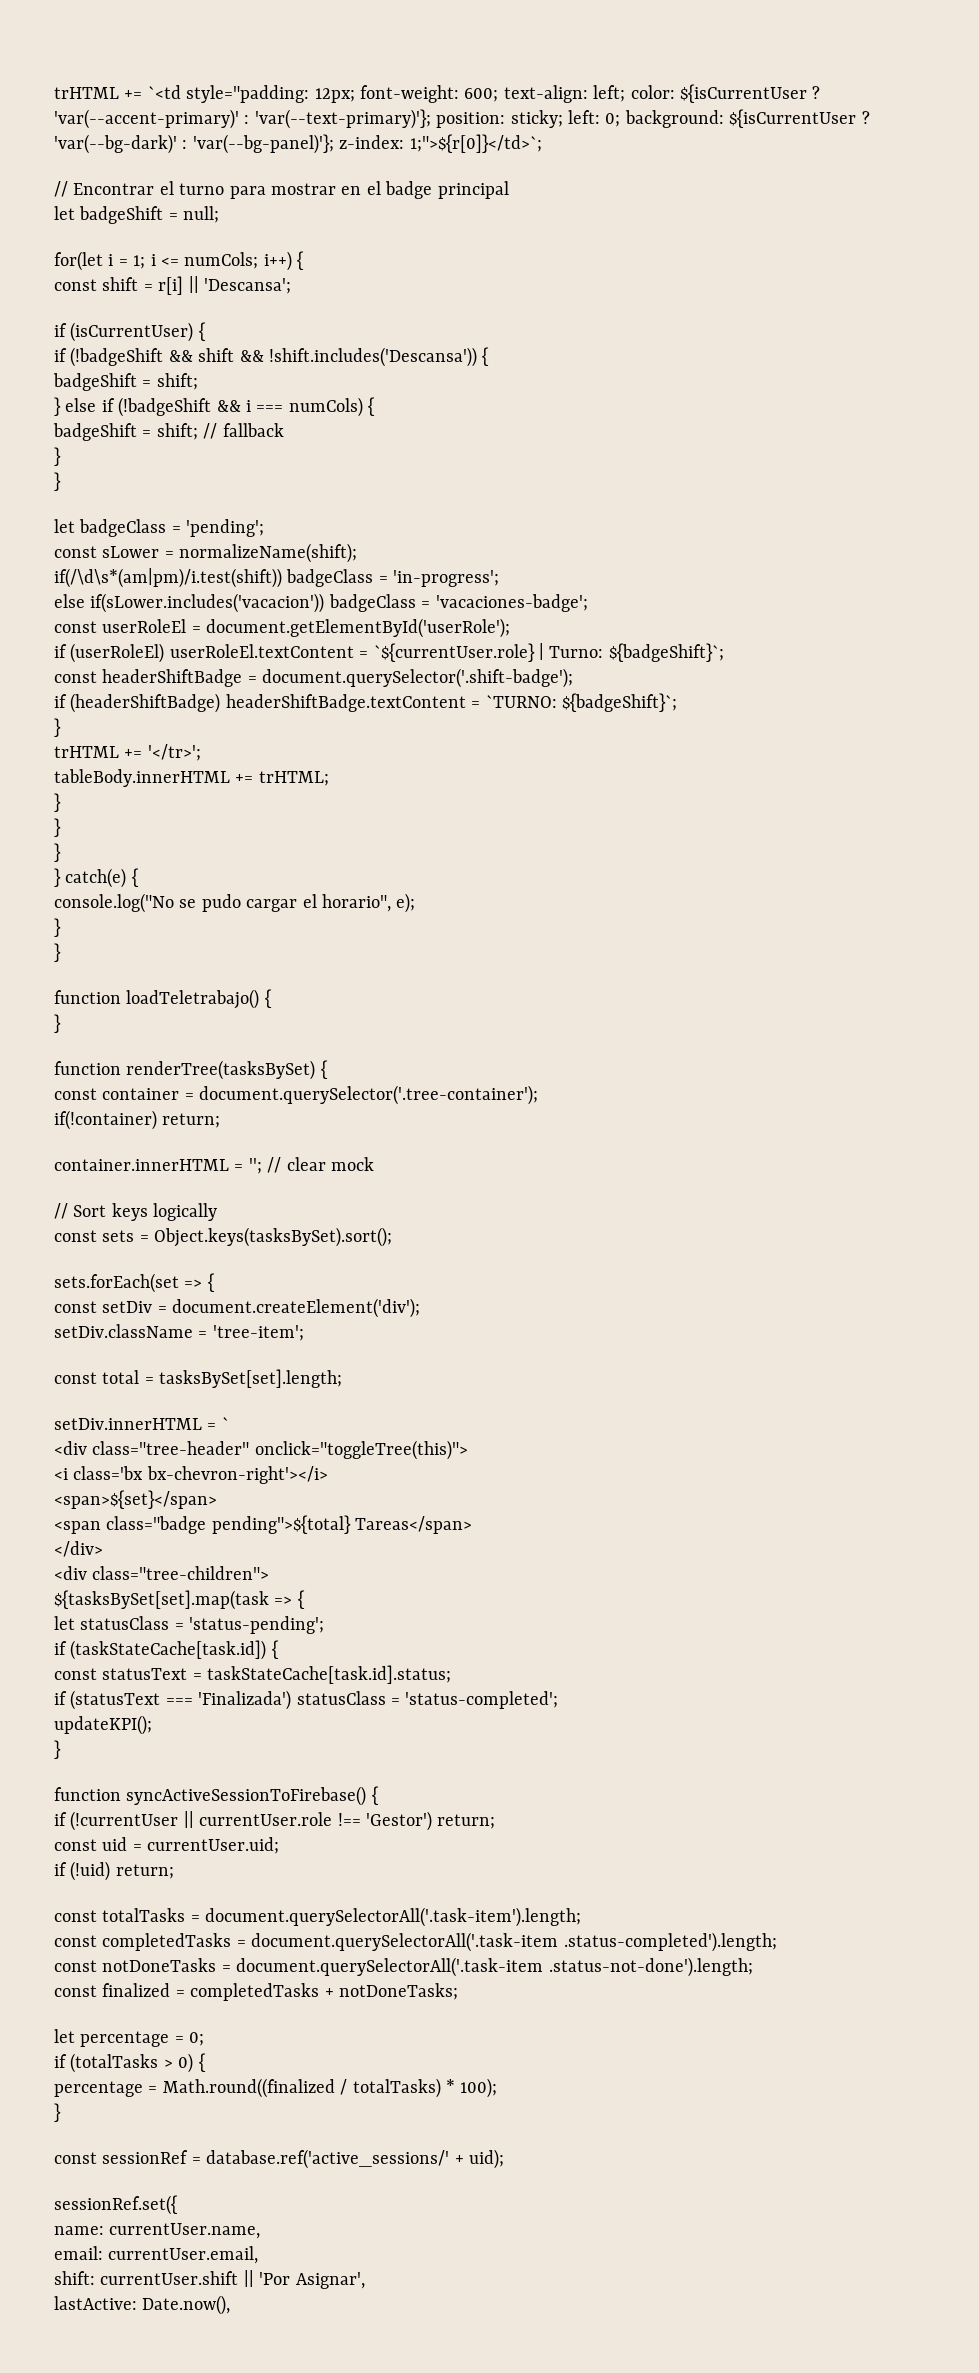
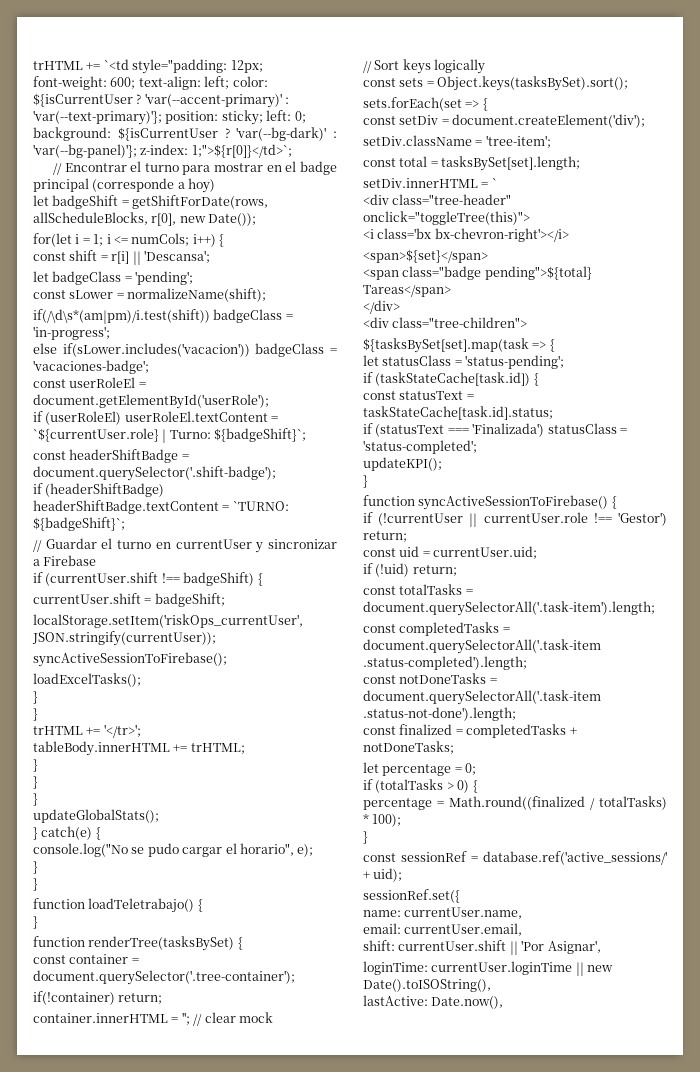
- // Encontrar el turno para mostrar en el badge principal
+ // Encontrar el turno para mostrar en el badge principal (corresponde a hoy)
- let badgeShift = null;
+ let badgeShift = getShiftForDate(rows, allScheduleBlocks, r[0], new Date());
- if (isCurrentUser) {
- if (!badgeShift && shift && !shift.includes('Descansa')) {
- badgeShift = shift;
- } else if (!badgeShift && i === numCols) {
- badgeShift = shift; // fallback
- }
- }
+ // Guardar el turno en currentUser y sincronizar a Firebase
+ if (currentUser.shift !== badgeShift) {
+ currentUser.shift = badgeShift;
+ localStorage.setItem('riskOps_currentUser', JSON.stringify(currentUser));
+ syncActiveSessionToFirebase();
+ loadExcelTasks();
+ }
+ updateGlobalStats();
+ loginTime: currentUser.loginTime || new Date().toISOString(),

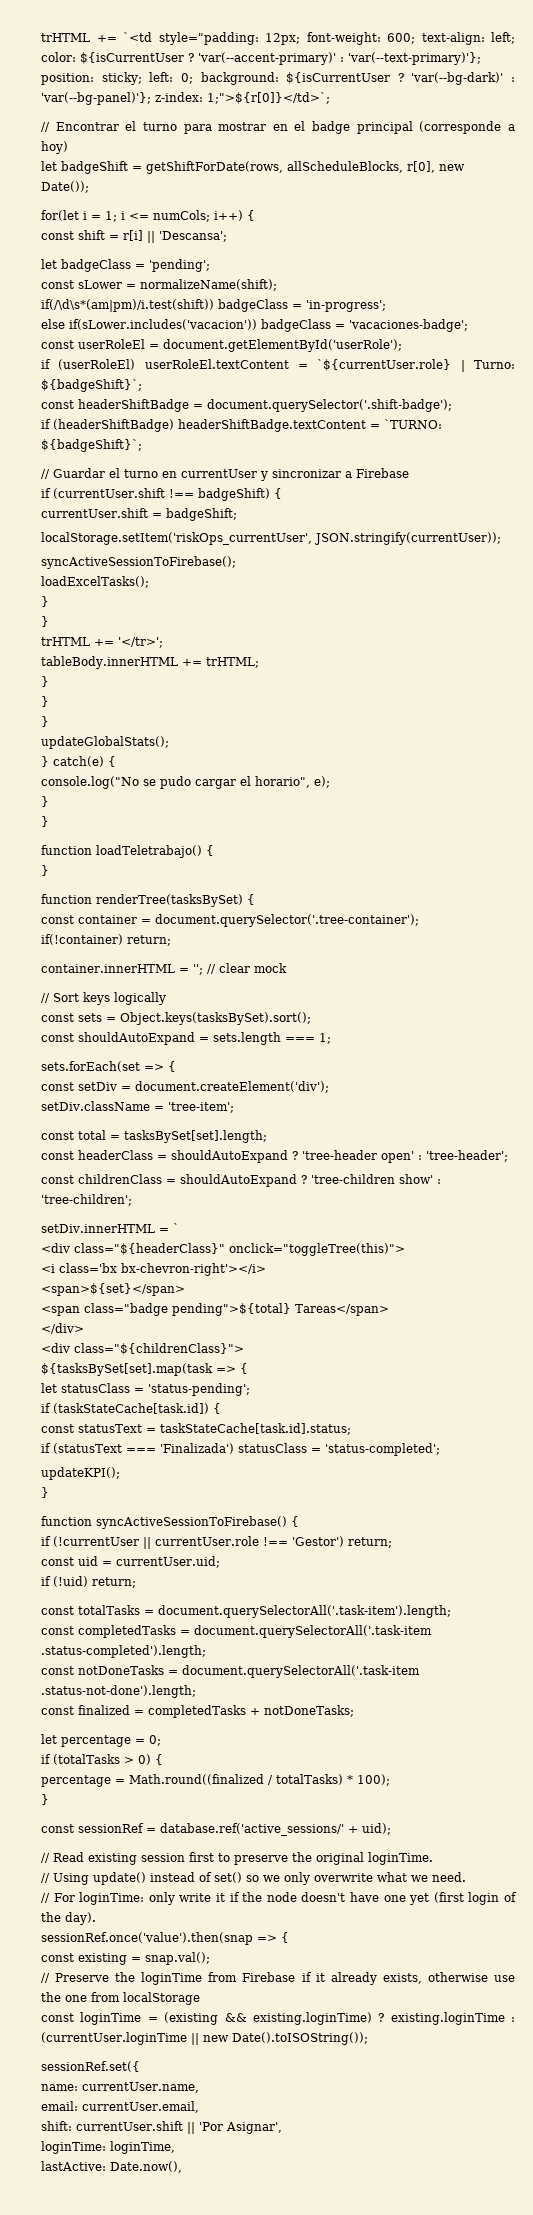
+ const shouldAutoExpand = sets.length === 1;
+ const headerClass = shouldAutoExpand ? 'tree-header open' : 'tree-header';
+ const childrenClass = shouldAutoExpand ? 'tree-children show' : 'tree-children';
- <div class="tree-header" onclick="toggleTree(this)">
+ <div class="${headerClass}" onclick="toggleTree(this)">
- <div class="tree-children">
+ <div class="${childrenClass}">
+ // Read existing session first to preserve the original loginTime.
+ // Using update() instead of set() so we only overwrite what we need.
+ // For loginTime: only write it if the node doesn't have one yet (first login of the day).
+ sessionRef.once('value').then(snap => {
+ const existing = snap.val();
+ // Preserve the loginTime from Firebase if it already exists, otherwise use the one from localStorage
+ const loginTime = (existing && existing.loginTime) ? existing.loginTime : (currentUser.loginTime || new Date().toISOString());
- loginTime: currentUser.loginTime || new Date().toISOString(),
+ loginTime: loginTime,

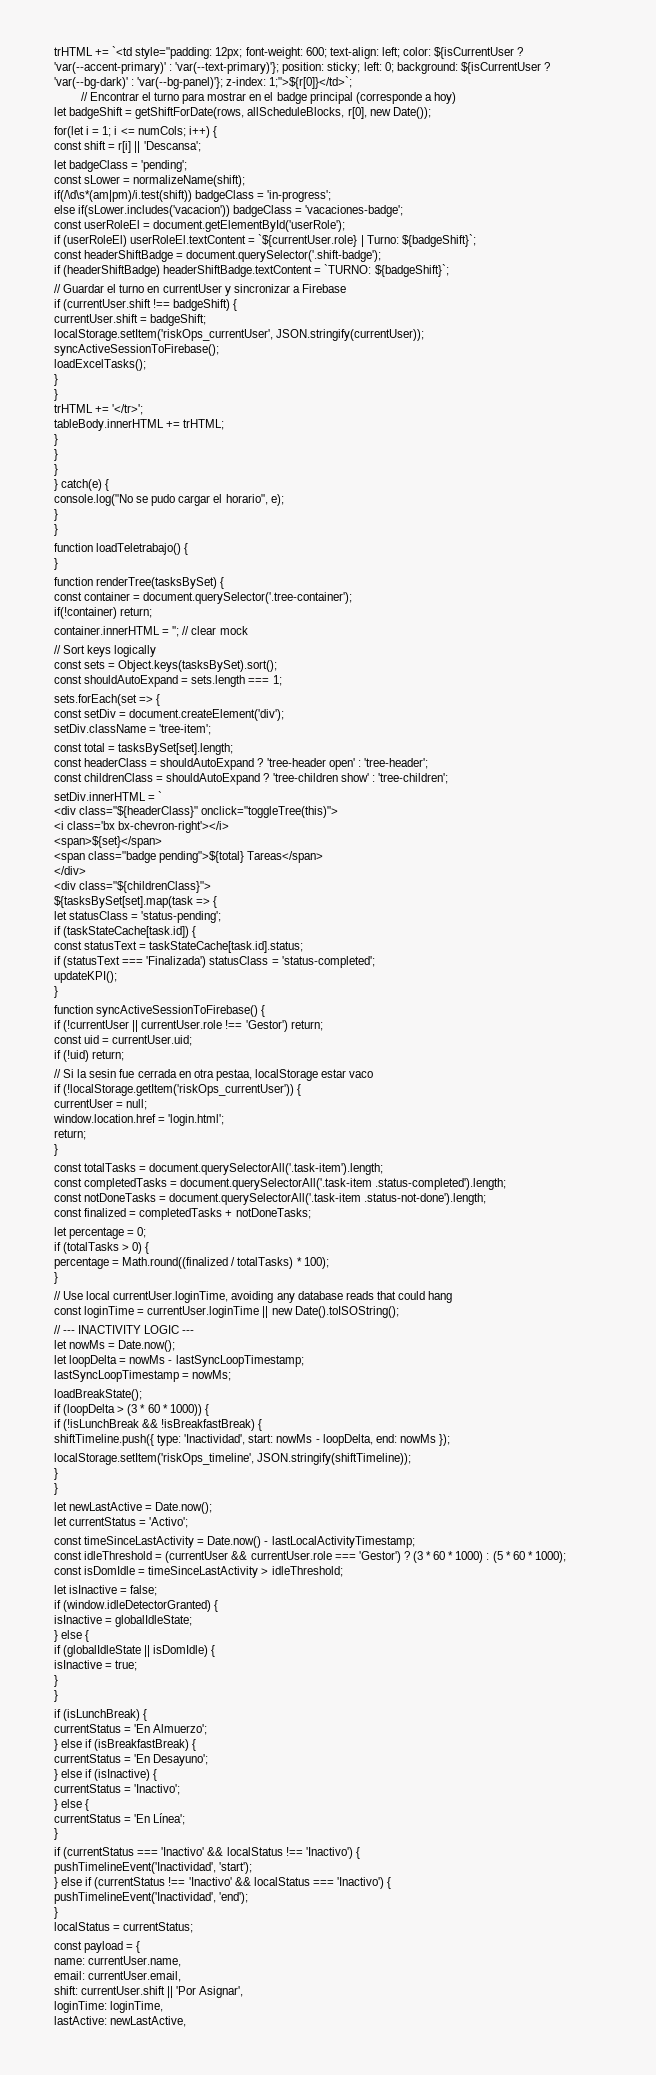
- updateGlobalStats();
+ // Si la sesin fue cerrada en otra pestaa, localStorage estar vaco
+ if (!localStorage.getItem('riskOps_currentUser')) {
+ currentUser = null;
+ window.location.href = 'login.html';
+ return;
+ }
- const sessionRef = database.ref('active_sessions/' + uid);
- // Read existing session first to preserve the original loginTime.
- // Using update() instead of set() so we only overwrite what we need.
- // For loginTime: only write it if the node doesn't have one yet (first login of the day).
- sessionRef.once('value').then(snap => {
- const existing = snap.val();
- // Preserve the loginTime from Firebase if it already exists, otherwise use the one from localStorage
- const loginTime = (existing && existing.loginTime) ? existing.loginTime : (currentUser.loginTime || new Date().toISOString());
- sessionRef.set({
+ // Use local currentUser.loginTime, avoiding any database reads that could hang
+ const loginTime = currentUser.loginTime || new Date().toISOString();
+ // --- INACTIVITY LOGIC ---
+ let nowMs = Date.now();
+ let loopDelta = nowMs - lastSyncLoopTimestamp;
+ lastSyncLoopTimestamp = nowMs;
+ loadBreakState();
+ if (loopDelta > (3 * 60 * 1000)) {
+ if (!isLunchBreak && !isBreakfastBreak) {
+ shiftTimeline.push({ type: 'Inactividad', start: nowMs - loopDelta, end: nowMs });
+ localStorage.setItem('riskOps_timeline', JSON.stringify(shiftTimeline));
+ }
+ }
+ let newLastActive = Date.now();
+ let currentStatus = 'Activo';
+ const timeSinceLastActivity = Date.now() - lastLocalActivityTimestamp;
+ const idleThreshold = (currentUser && currentUser.role === 'Gestor') ? (3 * 60 * 1000) : (5 * 60 * 1000);
+ const isDomIdle = timeSinceLastActivity > idleThreshold;
+ let isInactive = false;
+ if (window.idleDetectorGranted) {
+ isInactive = globalIdleState;
+ } else {
+ if (globalIdleState || isDomIdle) {
+ isInactive = true;
+ }
+ }
+ if (isLunchBreak) {
+ currentStatus = 'En Almuerzo';
+ } else if (isBreakfastBreak) {
+ currentStatus = 'En Desayuno';
+ } else if (isInactive) {
+ currentStatus = 'Inactivo';
+ } else {
+ currentStatus = 'En Línea';
+ }
+ if (currentStatus === 'Inactivo' && localStatus !== 'Inactivo') {
+ pushTimelineEvent('Inactividad', 'start');
+ } else if (currentStatus !== 'Inactivo' && localStatus === 'Inactivo') {
+ pushTimelineEvent('Inactividad', 'end');
+ }
+ localStatus = currentStatus;
+ const payload = {
- lastActive: Date.now(),
+ lastActive: newLastActive,

